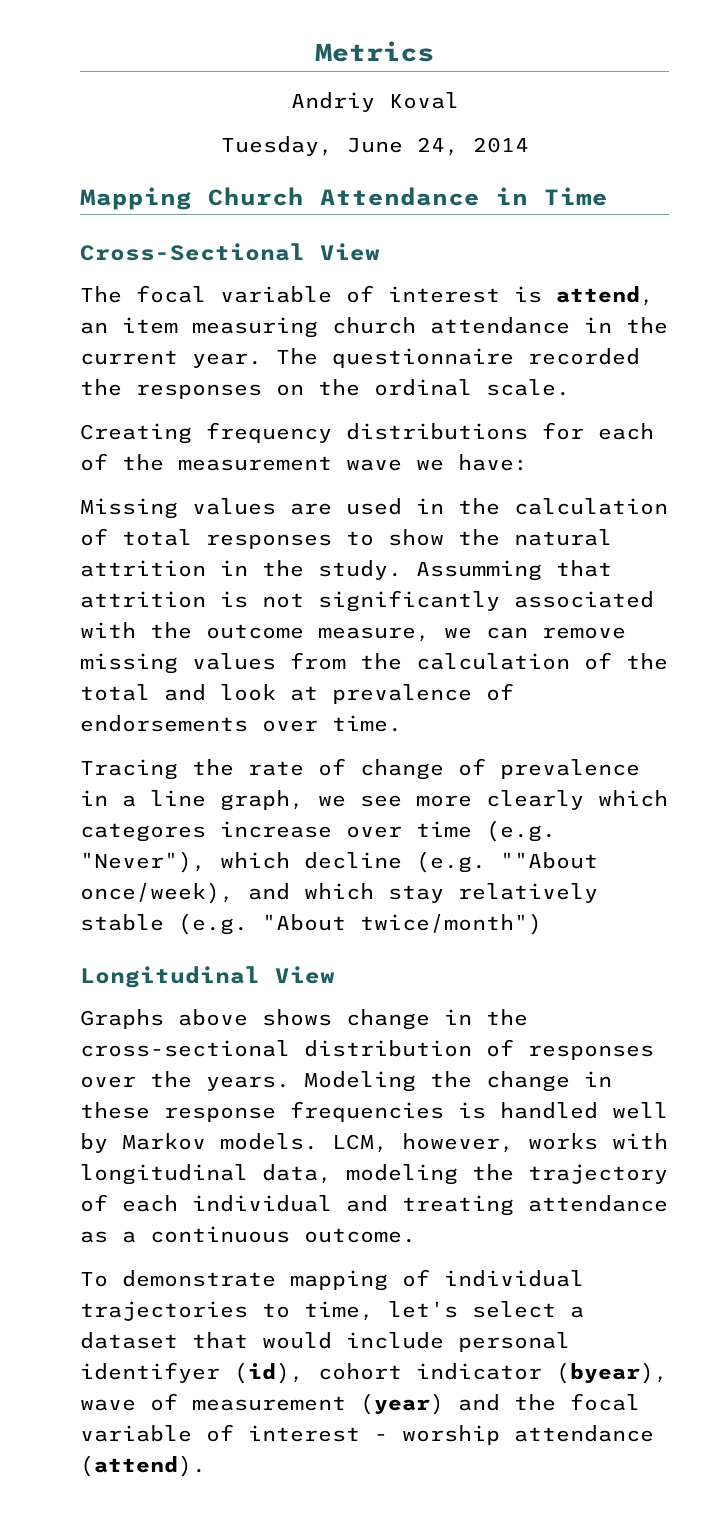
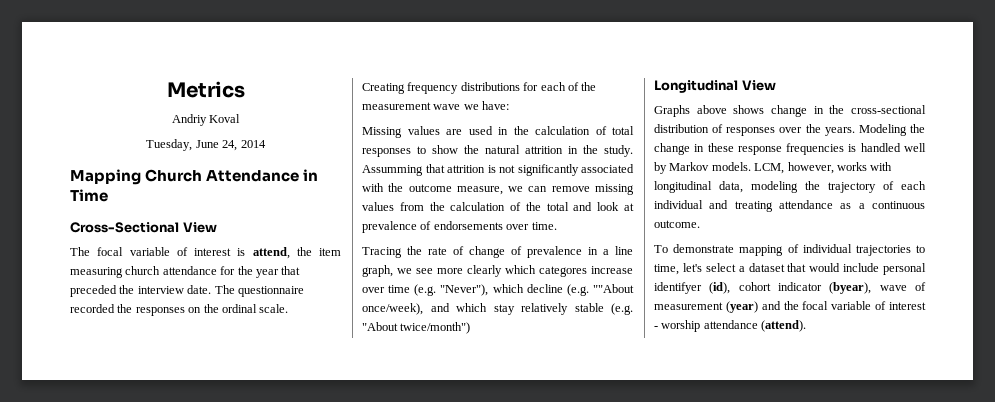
- The focal variable of interest is attend, an item measuring church attendance in the current year.
+ The focal variable of interest is attend, the item measuring church attendance for the year that preceded the interview date.

